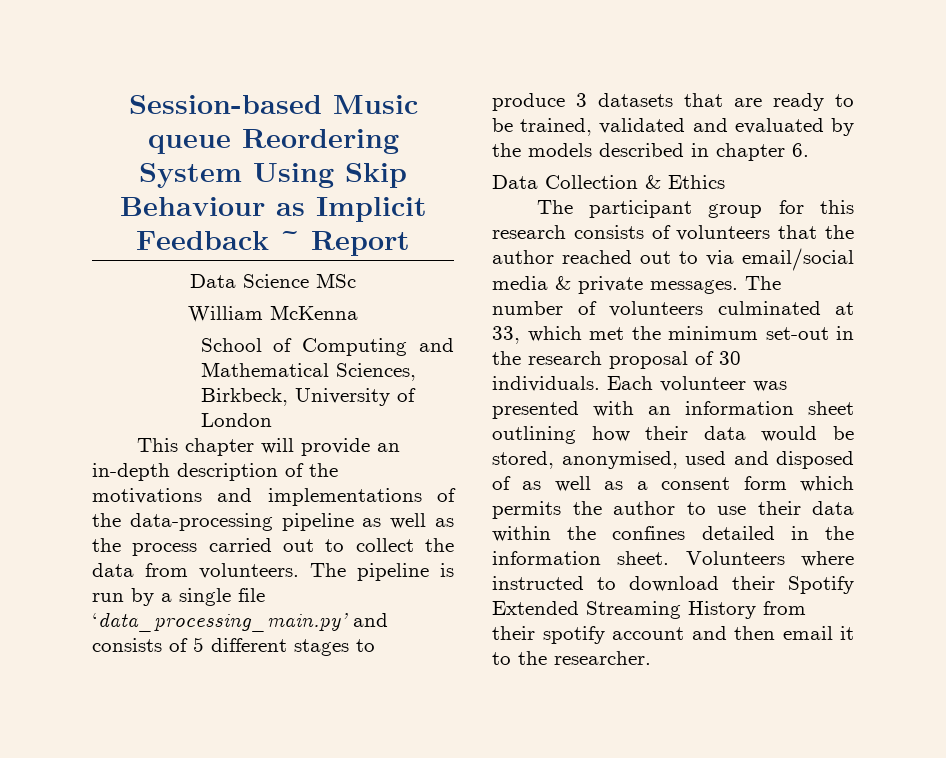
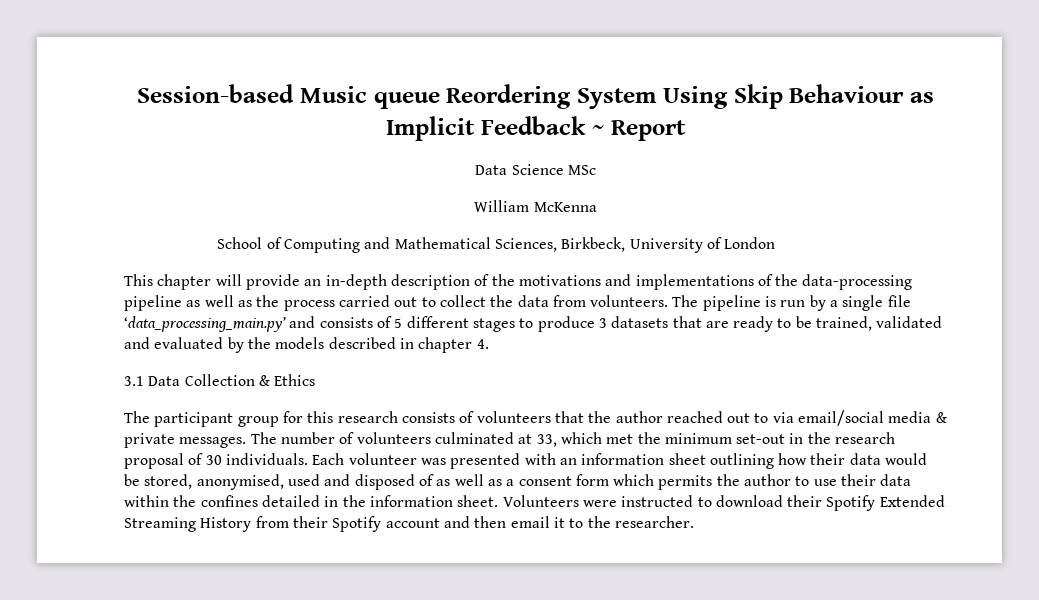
- The pipeline is run by a single file ‘data_processing_main.py’ and consists of 5 different stages to produce 3 datasets that are ready to be trained, validated and evaluated by the models described in chapter 6.
- Data Collection & Ethics
+ The pipeline is run by a single file ‘data_processing_main.py’ and consists of 5 different stages to produce 3 datasets that are ready to be trained, validated and evaluated by the models described in chapter 4.
+ 3.1 Data Collection & Ethics
- Volunteers where instructed to download their Spotify Extended Streaming History from their spotify account and then email it to the researcher.
+ Volunteers were instructed to download their Spotify Extended Streaming History from their Spotify account and then email it to the researcher.

